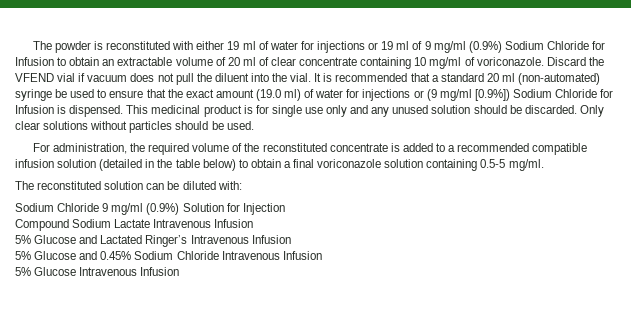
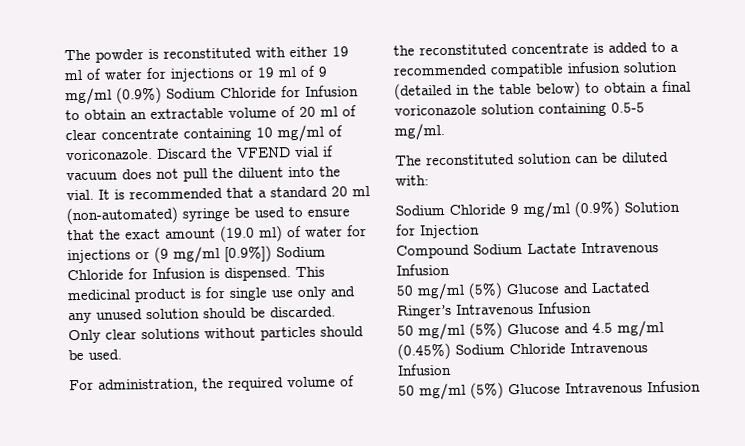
- 5% Glucose and Lactated Ringer’s Intravenous Infusion
+ 50 mg/ml (5%) Glucose and Lactated Ringer’s Intravenous Infusion
- 5% Glucose and 0.45% Sodium Chloride Intravenous Infusion
+ 50 mg/ml (5%) Glucose and 4.5 mg/ml (0.45%) Sodium Chloride Intravenous Infusion
- 5% Glucose Intravenous Infusion
+ 50 mg/ml (5%) Glucose Intravenous Infusion

